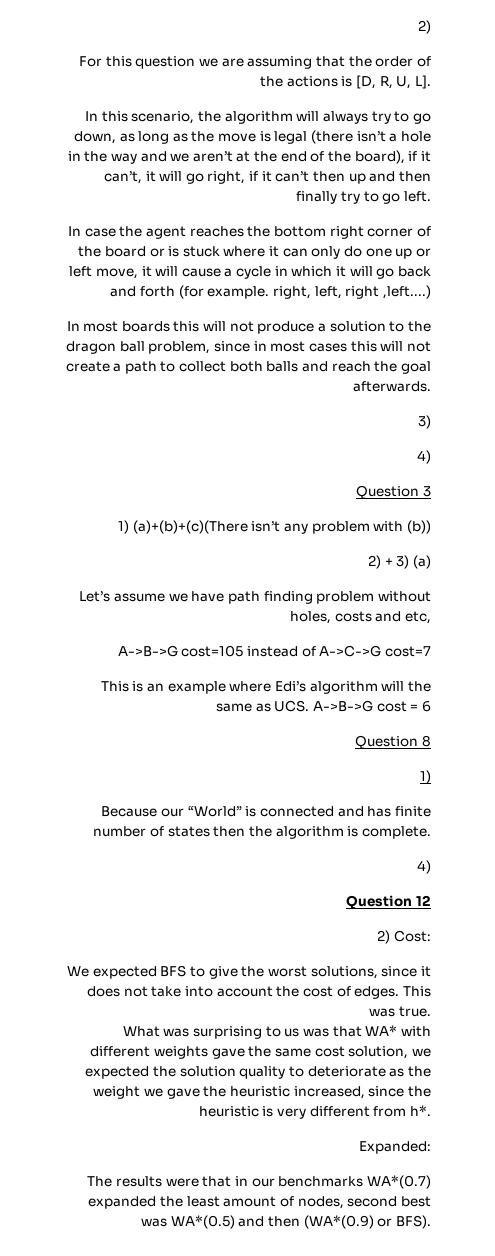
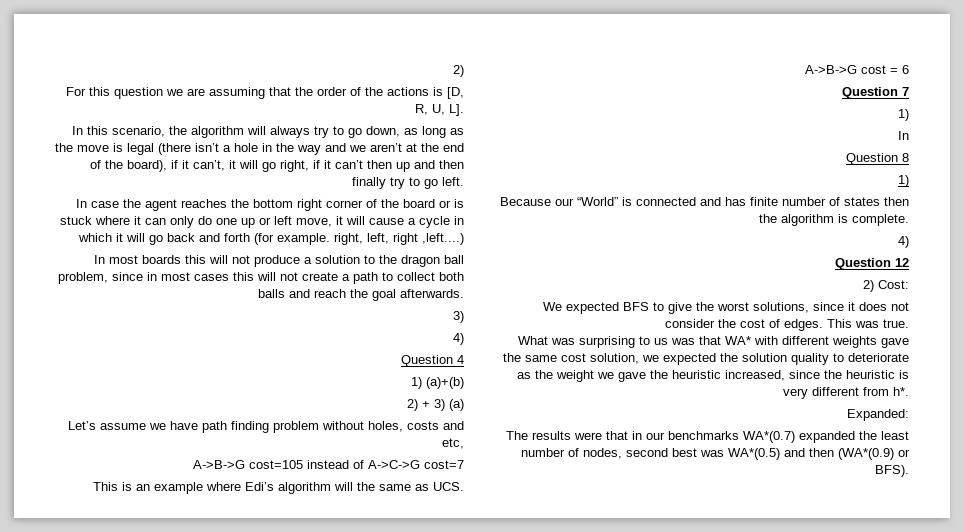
- Question 3
- 1) (a)+(b)+(c)(There isn’t any problem with (b))
+ Question 4
+ 1) (a)+(b)
+ Question 7
+ 1)
+ In
- We expected BFS to give the worst solutions, since it does not take into account the cost of edges.
+ We expected BFS to give the worst solutions, since it does not consider the cost of edges.
- The results were that in our benchmarks WA*(0.7) expanded the least amount of nodes, second best was WA*(0.5) and then (WA*(0.9) or BFS).
+ The results were that in our benchmarks WA*(0.7) expanded the least number of nodes, second best was WA*(0.5) and then (WA*(0.9) or BFS).

